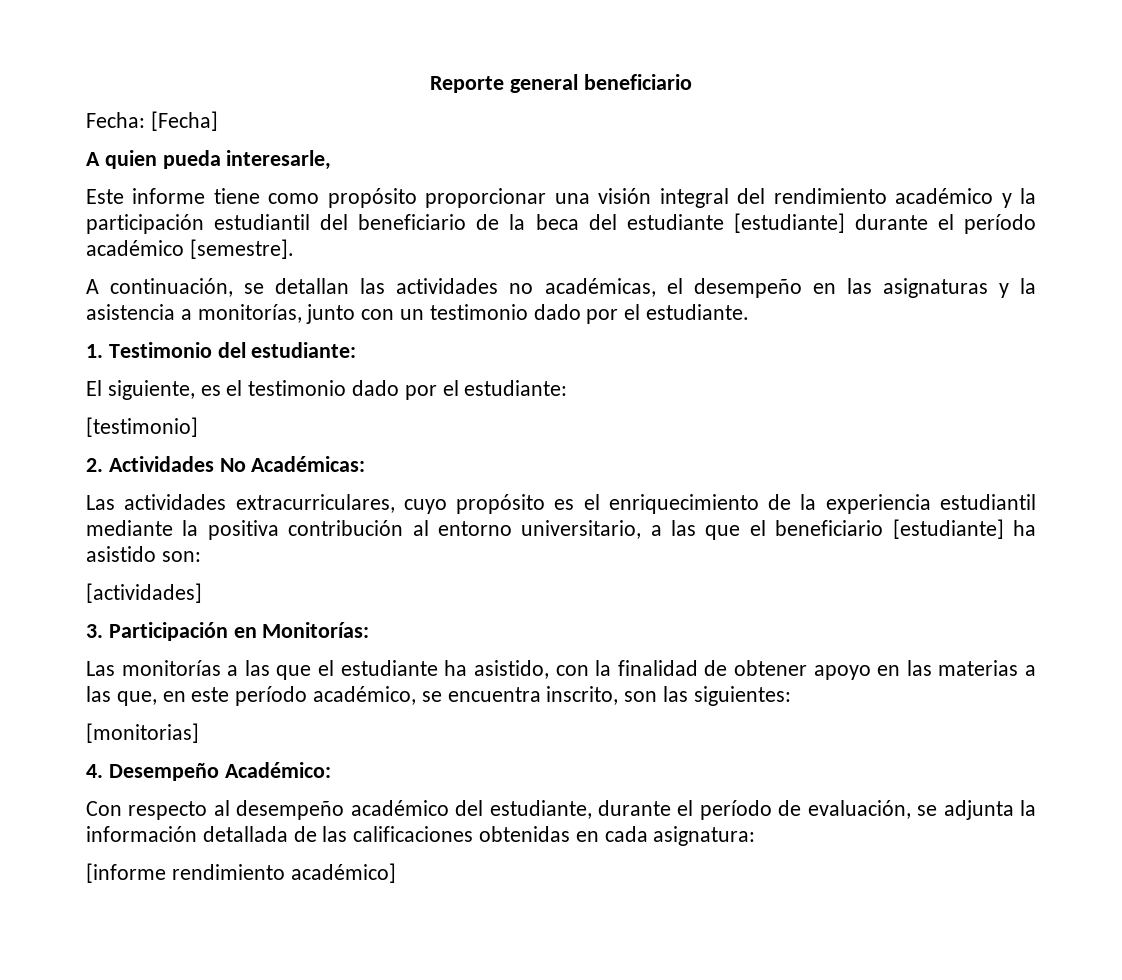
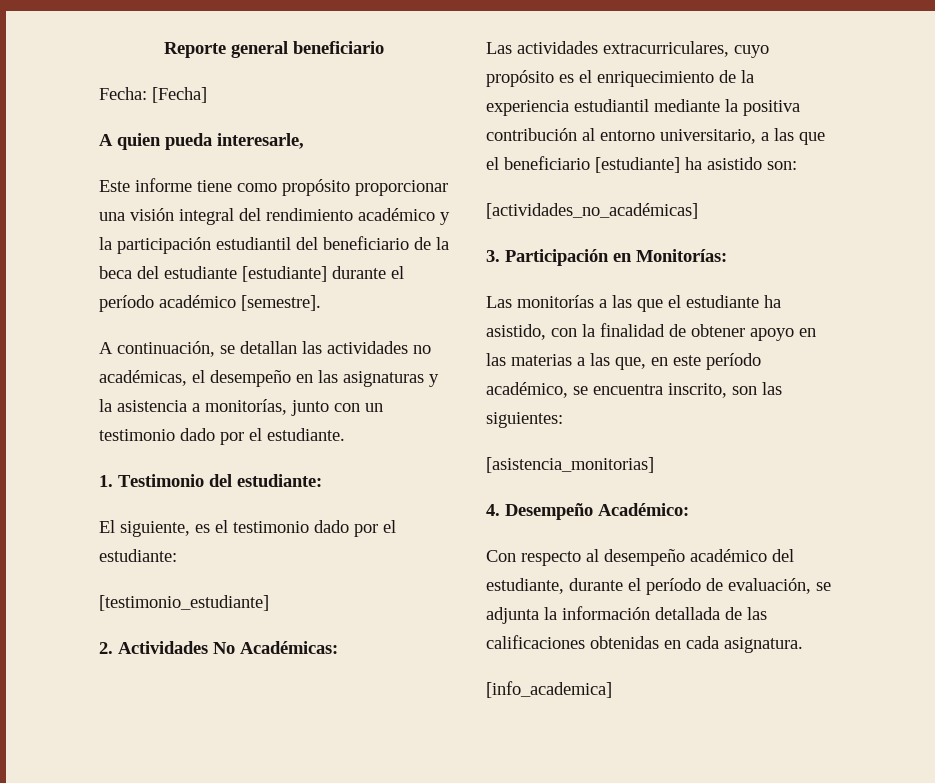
- [testimonio]
+ [testimonio_estudiante]
- [actividades]
+ [actividades_no_académicas]
- [monitorias]
+ [asistencia_monitorias]
- Con respecto al desempeño académico del estudiante, durante el período de evaluación, se adjunta la información detallada de las calificaciones obtenidas en cada asignatura:
- [informe rendimiento académico]
+ Con respecto al desempeño académico del estudiante, durante el período de evaluación, se adjunta la información detallada de las calificaciones obtenidas en cada asignatura.
+ [info_academica]

